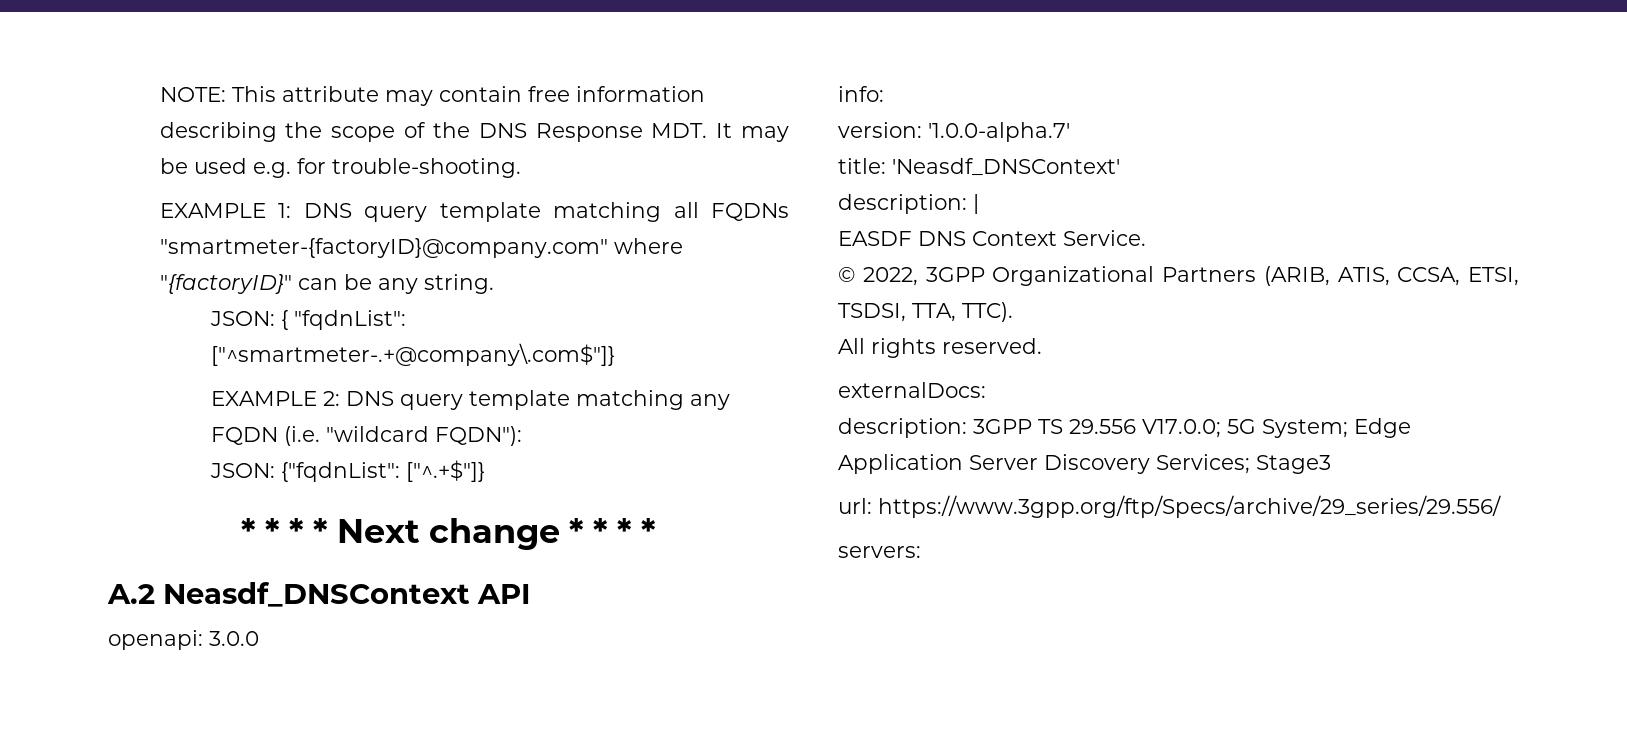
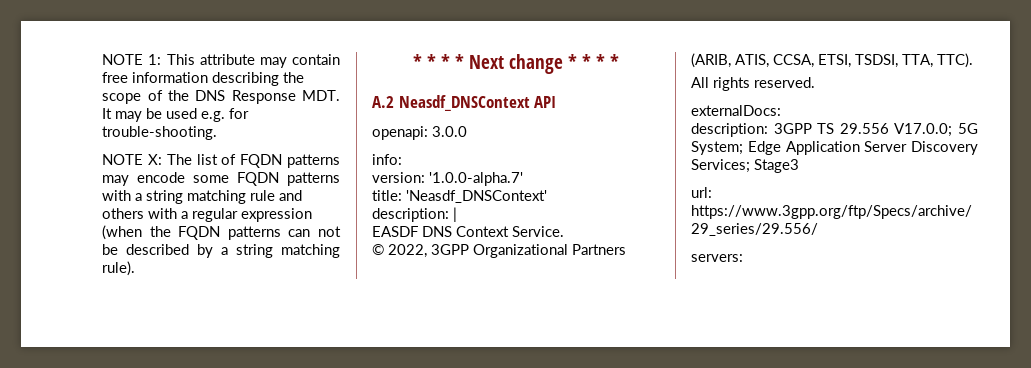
- NOTE: This attribute may contain free information describing the scope of the DNS Response MDT. It may be used e.g. for trouble-shooting.
+ NOTE 1: This attribute may contain free information describing the scope of the DNS Response MDT. It may be used e.g. for trouble-shooting.
- EXAMPLE 1: DNS query template matching all FQDNs "smartmeter-{factoryID}@company.com" where "{factoryID}" can be any string.
- JSON: { "fqdnList": ["^smartmeter-.+@company\.com$"]}
- EXAMPLE 2: DNS query template matching any FQDN (i.e. "wildcard FQDN"):
- JSON: {"fqdnList": ["^.+$"]}
+ NOTE X: The list of FQDN patterns may encode some FQDN patterns with a string matching rule and others with a regular expression (when the FQDN patterns can not be described by a string matching rule).

